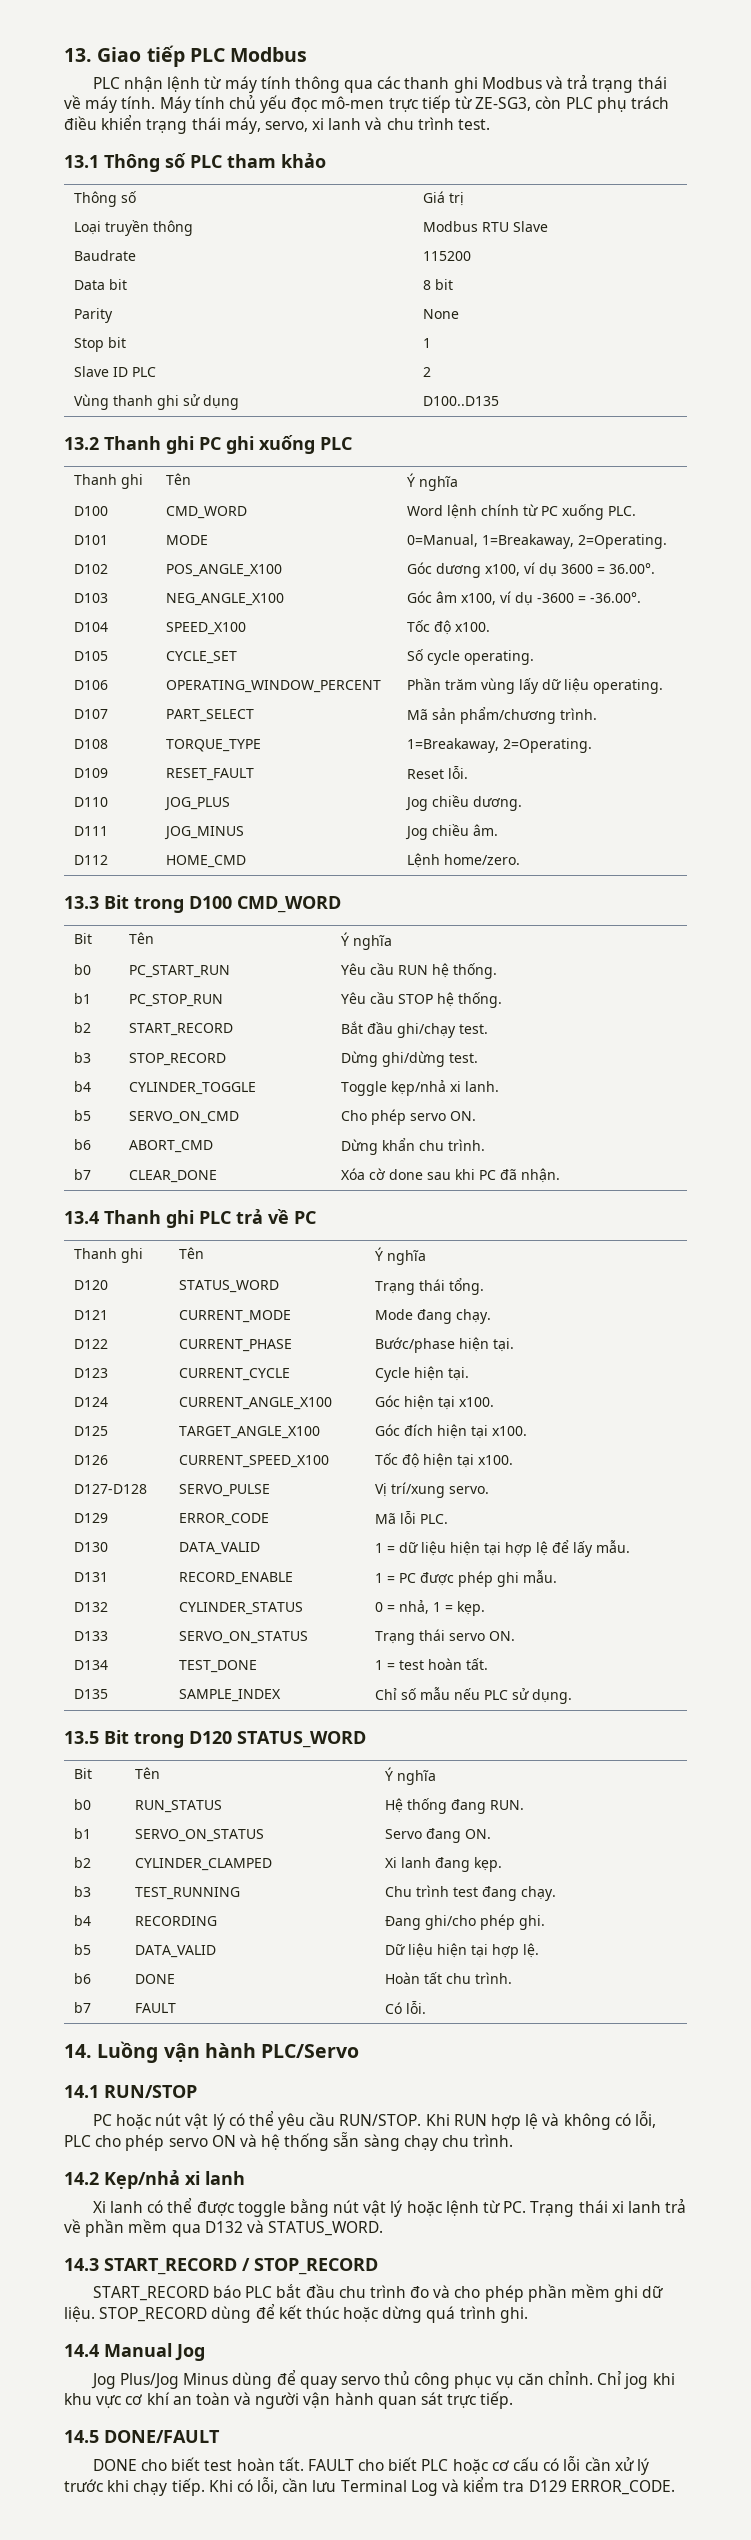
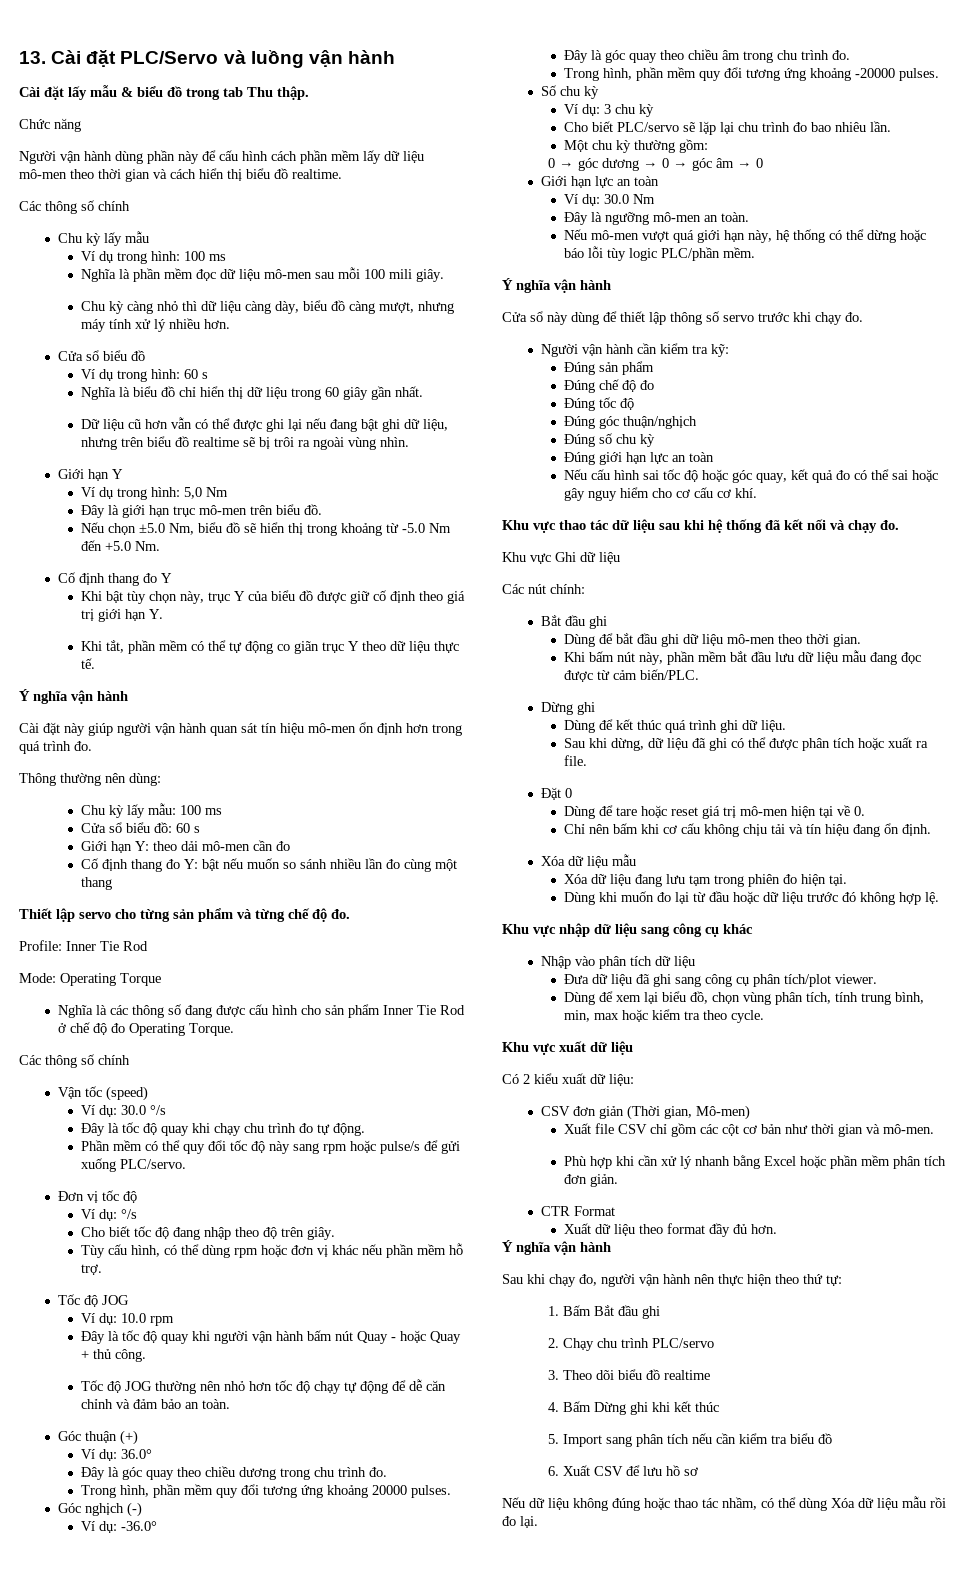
- 13. Giao tiếp PLC Modbus
- PLC nhận lệnh từ máy tính thông qua các thanh ghi Modbus và trả trạng thái về máy tính. Máy tính chủ yếu đọc mô-men trực tiếp từ ZE-SG3, còn PLC phụ trách điều khiển trạng thái máy, servo, xi lanh và chu trình test.
- 13.1 Thông số PLC tham khảo
- Thông số | Giá trị
- Loại truyền thông | Modbus RTU Slave
- Baudrate | 115200
- Data bit | 8 bit
- Parity | None
- Stop bit | 1
- Slave ID PLC | 2
- Vùng thanh ghi sử dụng | D100..D135
- 13.2 Thanh ghi PC ghi xuống PLC
- Thanh ghi | Tên | Ý nghĩa
- D100 | CMD_WORD | Word lệnh chính từ PC xuống PLC.
- D101 | MODE | 0=Manual, 1=Breakaway, 2=Operating.
- D102 | POS_ANGLE_X100 | Góc dương x100, ví dụ 3600 = 36.00°.
- D103 | NEG_ANGLE_X100 | Góc âm x100, ví dụ -3600 = -36.00°.
- D104 | SPEED_X100 | Tốc độ x100.
- D105 | CYCLE_SET | Số cycle operating.
- D106 | OPERATING_WINDOW_PERCENT | Phần trăm vùng lấy dữ liệu operating.
- D107 | PART_SELECT | Mã sản phẩm/chương trình.
- D108 | TORQUE_TYPE | 1=Breakaway, 2=Operating.
- D109 | RESET_FAULT | Reset lỗi.
- D110 | JOG_PLUS | Jog chiều dương.
- D111 | JOG_MINUS | Jog chiều âm.
- D112 | HOME_CMD | Lệnh home/zero.
- 13.3 Bit trong D100 CMD_WORD
- Bit | Tên | Ý nghĩa
- b0 | PC_START_RUN | Yêu cầu RUN hệ thống.
- b1 | PC_STOP_RUN | Yêu cầu STOP hệ thống.
- b2 | START_RECORD | Bắt đầu ghi/chạy test.
- b3 | STOP_RECORD | Dừng ghi/dừng test.
- b4 | CYLINDER_TOGGLE | Toggle kẹp/nhả xi lanh.
- b5 | SERVO_ON_CMD | Cho phép servo ON.
- b6 | ABORT_CMD | Dừng khẩn chu trình.
- b7 | CLEAR_DONE | Xóa cờ done sau khi PC đã nhận.
- 13.4 Thanh ghi PLC trả về PC
- Thanh ghi | Tên | Ý nghĩa
- D120 | STATUS_WORD | Trạng thái tổng.
- D121 | CURRENT_MODE | Mode đang chạy.
- D122 | CURRENT_PHASE | Bước/phase hiện tại.
- D123 | CURRENT_CYCLE | Cycle hiện tại.
- D124 | CURRENT_ANGLE_X100 | Góc hiện tại x100.
- D125 | TARGET_ANGLE_X100 | Góc đích hiện tại x100.
- D126 | CURRENT_SPEED_X100 | Tốc độ hiện tại x100.
- D127-D128 | SERVO_PULSE | Vị trí/xung servo.
- D129 | ERROR_CODE | Mã lỗi PLC.
- D130 | DATA_VALID | 1 = dữ liệu hiện tại hợp lệ để lấy mẫu.
- D131 | RECORD_ENABLE | 1 = PC được phép ghi mẫu.
- D132 | CYLINDER_STATUS | 0 = nhả, 1 = kẹp.
- D133 | SERVO_ON_STATUS | Trạng thái servo ON.
- D134 | TEST_DONE | 1 = test hoàn tất.
- D135 | SAMPLE_INDEX | Chỉ số mẫu nếu PLC sử dụng.
- 13.5 Bit trong D120 STATUS_WORD
- Bit | Tên | Ý nghĩa
- b0 | RUN_STATUS | Hệ thống đang RUN.
- b1 | SERVO_ON_STATUS | Servo đang ON.
- b2 | CYLINDER_CLAMPED | Xi lanh đang kẹp.
- b3 | TEST_RUNNING | Chu trình test đang chạy.
- b4 | RECORDING | Đang ghi/cho phép ghi.
- b5 | DATA_VALID | Dữ liệu hiện tại hợp lệ.
- b6 | DONE | Hoàn tất chu trình.
- b7 | FAULT | Có lỗi.
- 14. Luồng vận hành PLC/Servo
- 14.1 RUN/STOP
- PC hoặc nút vật lý có thể yêu cầu RUN/STOP. Khi RUN hợp lệ và không có lỗi, PLC cho phép servo ON và hệ thống sẵn sàng chạy chu trình.
- 14.2 Kẹp/nhả xi lanh
- Xi lanh có thể được toggle bằng nút vật lý hoặc lệnh từ PC. Trạng thái xi lanh trả về phần mềm qua D132 và STATUS_WORD.
- 14.3 START_RECORD / STOP_RECORD
- START_RECORD báo PLC bắt đầu chu trình đo và cho phép phần mềm ghi dữ liệu. STOP_RECORD dùng để kết thúc hoặc dừng quá trình ghi.
- 14.4 Manual Jog
- Jog Plus/Jog Minus dùng để quay servo thủ công phục vụ căn chỉnh. Chỉ jog khi khu vực cơ khí an toàn và người vận hành quan sát trực tiếp.
- 14.5 DONE/FAULT
- DONE cho biết test hoàn tất. FAULT cho biết PLC hoặc cơ cấu có lỗi cần xử lý trước khi chạy tiếp. Khi có lỗi, cần lưu Terminal Log và kiểm tra D129 ERROR_CODE.
+ 13. Cài đặt PLC/Servo và luồng vận hành
+ Cài đặt lấy mẫu & biểu đồ trong tab Thu thập.
+ Chức năng
+ Người vận hành dùng phần này để cấu hình cách phần mềm lấy dữ liệu mô-men theo thời gian và cách hiển thị biểu đồ realtime.
+ Các thông số chính
+ Chu kỳ lấy mẫu
+ Ví dụ trong hình: 100 ms
+ Nghĩa là phần mềm đọc dữ liệu mô-men sau mỗi 100 mili giây.
+ Chu kỳ càng nhỏ thì dữ liệu càng dày, biểu đồ càng mượt, nhưng máy tính xử lý nhiều hơn.
+ Cửa sổ biểu đồ
+ Ví dụ trong hình: 60 s
+ Nghĩa là biểu đồ chỉ hiển thị dữ liệu trong 60 giây gần nhất.
+ Dữ liệu cũ hơn vẫn có thể được ghi lại nếu đang bật ghi dữ liệu, nhưng trên biểu đồ realtime sẽ bị trôi ra ngoài vùng nhìn.
+ Giới hạn Y
+ Ví dụ trong hình: 5,0 Nm
+ Đây là giới hạn trục mô-men trên biểu đồ.
+ Nếu chọn ±5.0 Nm, biểu đồ sẽ hiển thị trong khoảng từ -5.0 Nm đến +5.0 Nm.
+ Cố định thang đo Y
+ Khi bật tùy chọn này, trục Y của biểu đồ được giữ cố định theo giá trị giới hạn Y.
+ Khi tắt, phần mềm có thể tự động co giãn trục Y theo dữ liệu thực tế.
+ Ý nghĩa vận hành
+ Cài đặt này giúp người vận hành quan sát tín hiệu mô-men ổn định hơn trong quá trình đo.
+ Thông thường nên dùng:
+ Chu kỳ lấy mẫu: 100 ms
+ Cửa sổ biểu đồ: 60 s
+ Giới hạn Y: theo dải mô-men cần đo
+ Cố định thang đo Y: bật nếu muốn so sánh nhiều lần đo cùng một thang
+ Thiết lập servo cho từng sản phẩm và từng chế độ đo.
+ Profile: Inner Tie Rod
+ Mode: Operating Torque
+ Nghĩa là các thông số đang được cấu hình cho sản phẩm Inner Tie Rod ở chế độ đo Operating Torque.
+ Các thông số chính
+ Vận tốc (speed)
+ Ví dụ: 30.0 °/s
+ Đây là tốc độ quay khi chạy chu trình đo tự động.
+ Phần mềm có thể quy đổi tốc độ này sang rpm hoặc pulse/s để gửi xuống PLC/servo.
+ Đơn vị tốc độ
+ Ví dụ: °/s
+ Cho biết tốc độ đang nhập theo độ trên giây.
+ Tùy cấu hình, có thể dùng rpm hoặc đơn vị khác nếu phần mềm hỗ trợ.
+ Tốc độ JOG
+ Ví dụ: 10.0 rpm
+ Đây là tốc độ quay khi người vận hành bấm nút Quay - hoặc Quay + thủ công.
+ Tốc độ JOG thường nên nhỏ hơn tốc độ chạy tự động để dễ căn chỉnh và đảm bảo an toàn.
+ Góc thuận (+)
+ Ví dụ: 36.0°
+ Đây là góc quay theo chiều dương trong chu trình đo.
+ Trong hình, phần mềm quy đổi tương ứng khoảng 20000 pulses.
+ Góc nghịch (-)
+ Ví dụ: -36.0°
+ Đây là góc quay theo chiều âm trong chu trình đo.
+ Trong hình, phần mềm quy đổi tương ứng khoảng -20000 pulses.
+ Số chu kỳ
+ Ví dụ: 3 chu kỳ
+ Cho biết PLC/servo sẽ lặp lại chu trình đo bao nhiêu lần.
+ Một chu kỳ thường gồm:
+ 0 → góc dương → 0 → góc âm → 0
+ Giới hạn lực an toàn
+ Ví dụ: 30.0 Nm
+ Đây là ngưỡng mô-men an toàn.
+ Nếu mô-men vượt quá giới hạn này, hệ thống có thể dừng hoặc báo lỗi tùy logic PLC/phần mềm.
+ Ý nghĩa vận hành
+ Cửa sổ này dùng để thiết lập thông số servo trước khi chạy đo.
+ Người vận hành cần kiểm tra kỹ:
+ Đúng sản phẩm
+ Đúng chế độ đo
+ Đúng tốc độ
+ Đúng góc thuận/nghịch
+ Đúng số chu kỳ
+ Đúng giới hạn lực an toàn
+ Nếu cấu hình sai tốc độ hoặc góc quay, kết quả đo có thể sai hoặc gây nguy hiểm cho cơ cấu cơ khí.
+ Khu vực thao tác dữ liệu sau khi hệ thống đã kết nối và chạy đo.
+ Khu vực Ghi dữ liệu
+ Các nút chính:
+ Bắt đầu ghi
+ Dùng để bắt đầu ghi dữ liệu mô-men theo thời gian.
+ Khi bấm nút này, phần mềm bắt đầu lưu dữ liệu mẫu đang đọc được từ cảm biến/PLC.
+ Dừng ghi
+ Dùng để kết thúc quá trình ghi dữ liệu.
+ Sau khi dừng, dữ liệu đã ghi có thể được phân tích hoặc xuất ra file.
+ Đặt 0
+ Dùng để tare hoặc reset giá trị mô-men hiện tại về 0.
+ Chỉ nên bấm khi cơ cấu không chịu tải và tín hiệu đang ổn định.
+ Xóa dữ liệu mẫu
+ Xóa dữ liệu đang lưu tạm trong phiên đo hiện tại.
+ Dùng khi muốn đo lại từ đầu hoặc dữ liệu trước đó không hợp lệ.
+ Khu vực nhập dữ liệu sang công cụ khác
+ Nhập vào phân tích dữ liệu
+ Đưa dữ liệu đã ghi sang công cụ phân tích/plot viewer.
+ Dùng để xem lại biểu đồ, chọn vùng phân tích, tính trung bình, min, max hoặc kiểm tra theo cycle.
+ Khu vực xuất dữ liệu
+ Có 2 kiểu xuất dữ liệu:
+ CSV đơn giản (Thời gian, Mô-men)
+ Xuất file CSV chỉ gồm các cột cơ bản như thời gian và mô-men.
+ Phù hợp khi cần xử lý nhanh bằng Excel hoặc phần mềm phân tích đơn giản.
+ CTR Format
+ Xuất dữ liệu theo format đầy đủ hơn.
+ Ý nghĩa vận hành
+ Sau khi chạy đo, người vận hành nên thực hiện theo thứ tự:
+ 1. Bấm Bắt đầu ghi
+ 2. Chạy chu trình PLC/servo
+ 3. Theo dõi biểu đồ realtime
+ 4. Bấm Dừng ghi khi kết thúc
+ 5. Import sang phân tích nếu cần kiểm tra biểu đồ
+ 6. Xuất CSV để lưu hồ sơ
+ Nếu dữ liệu không đúng hoặc thao tác nhầm, có thể dùng Xóa dữ liệu mẫu rồi đo lại.

